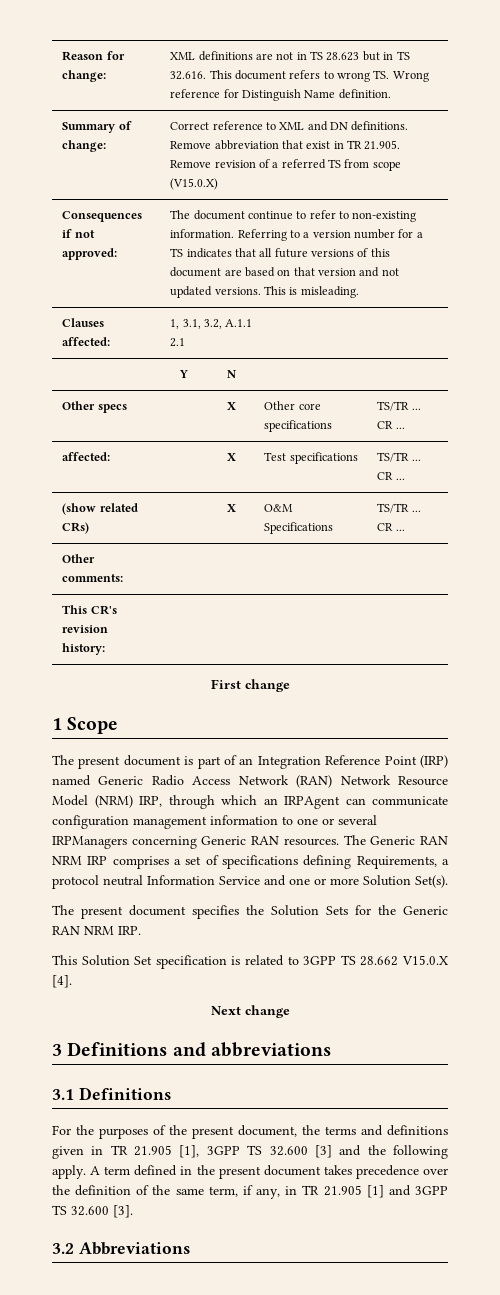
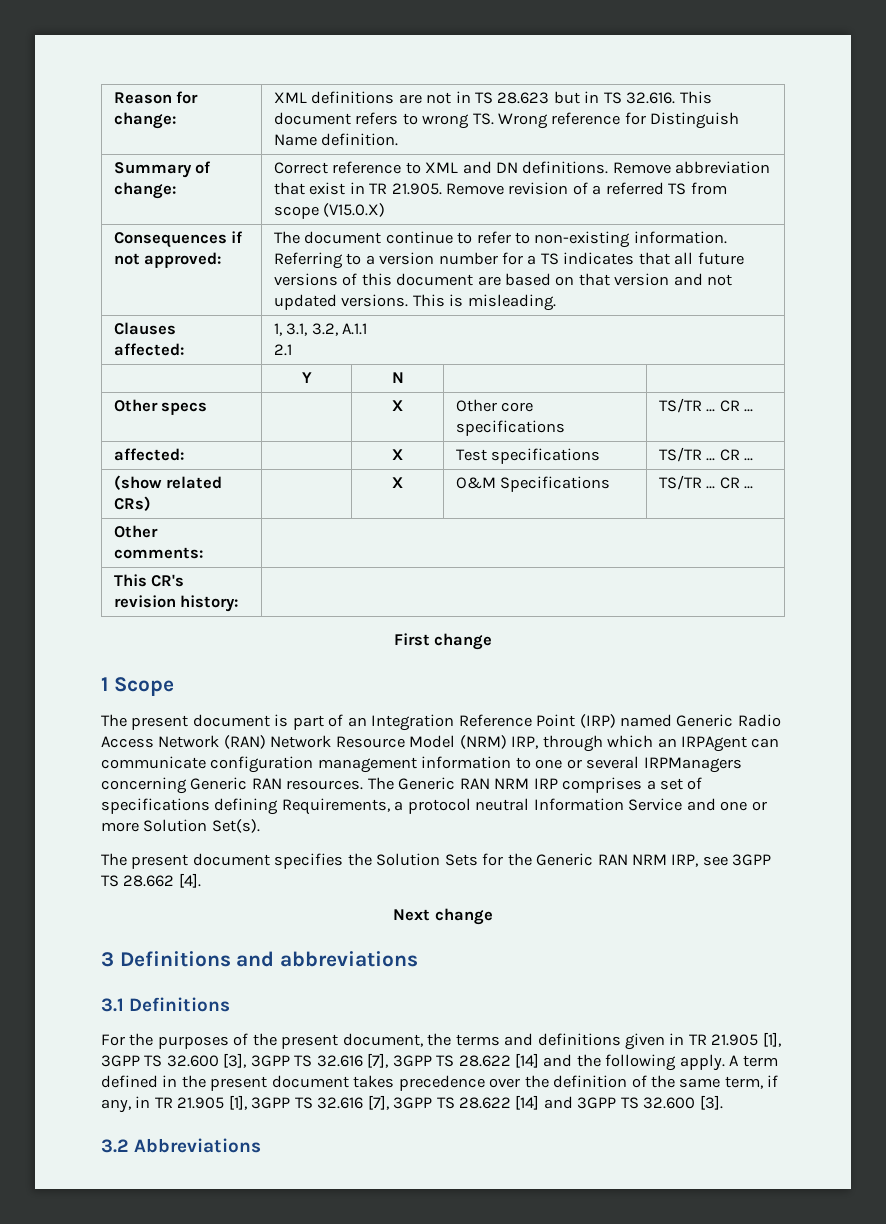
- The present document specifies the Solution Sets for the Generic RAN NRM IRP.
- This Solution Set specification is related to 3GPP TS 28.662 V15.0.X [4].
+ The present document specifies the Solution Sets for the Generic RAN NRM IRP, see 3GPP TS 28.662 [4].
- For the purposes of the present document, the terms and definitions given in TR 21.905 [1], 3GPP TS 32.600 [3] and the following apply.
+ For the purposes of the present document, the terms and definitions given in TR 21.905 [1], 3GPP TS 32.600 [3], 3GPP TS 32.616 [7], 3GPP TS 28.622 [14] and the following apply.
- A term defined in the present document takes precedence over the definition of the same term, if any, in TR 21.905 [1] and 3GPP TS 32.600 [3].
+ A term defined in the present document takes precedence over the definition of the same term, if any, in TR 21.905 [1], 3GPP TS 32.616 [7], 3GPP TS 28.622 [14] and 3GPP TS 32.600 [3].

